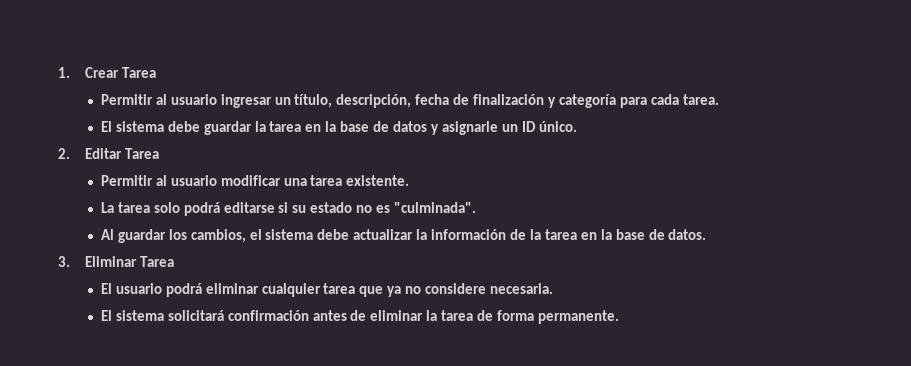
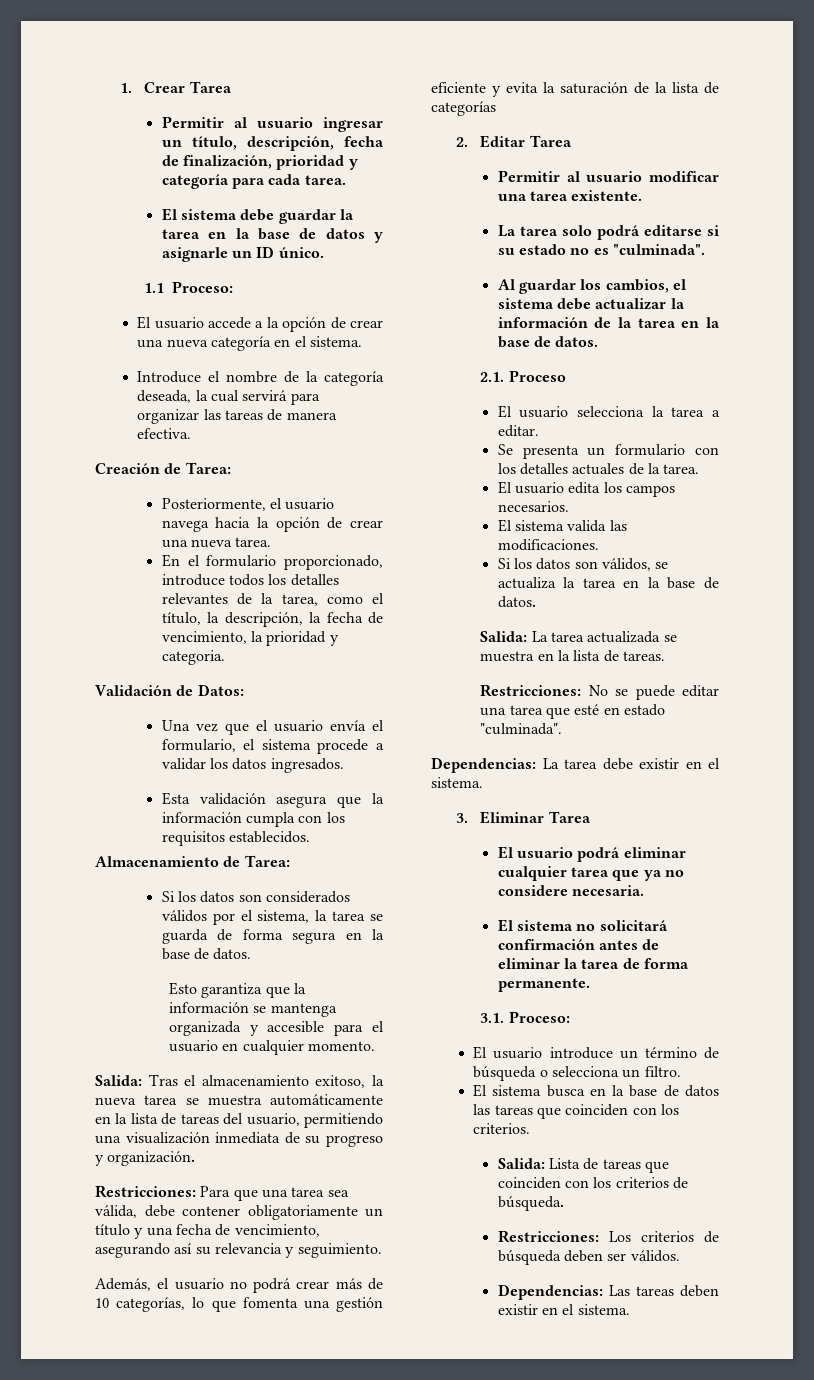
- Permitir al usuario ingresar un título, descripción, fecha de finalización y categoría para cada tarea.
+ Permitir al usuario ingresar un título, descripción, fecha de finalización, prioridad y categoría para cada tarea.
+ 1.1 Proceso:
+ El usuario accede a la opción de crear una nueva categoría en el sistema.
+ Introduce el nombre de la categoría deseada, la cual servirá para organizar las tareas de manera efectiva.
+ Creación de Tarea:
+ Posteriormente, el usuario navega hacia la opción de crear una nueva tarea.
+ En el formulario proporcionado, introduce todos los detalles relevantes de la tarea, como el título, la descripción, la fecha de vencimiento, la prioridad y categoria.
+ Validación de Datos:
+ Una vez que el usuario envía el formulario, el sistema procede a validar los datos ingresados.
+ Esta validación asegura que la información cumpla con los requisitos establecidos.
+ Almacenamiento de Tarea:
+ Si los datos son considerados válidos por el sistema, la tarea se guarda de forma segura en la base de datos.
+ Esto garantiza que la información se mantenga organizada y accesible para el usuario en cualquier momento.
+ Salida: Tras el almacenamiento exitoso, la nueva tarea se muestra automáticamente en la lista de tareas del usuario, permitiendo una visualización inmediata de su progreso y organización.
+ Restricciones: Para que una tarea sea válida, debe contener obligatoriamente un título y una fecha de vencimiento, asegurando así su relevancia y seguimiento.
+ Además, el usuario no podrá crear más de 10 categorías, lo que fomenta una gestión eficiente y evita la saturación de la lista de categorías
+ 2.1. Proceso
+ El usuario selecciona la tarea a editar.
+ Se presenta un formulario con los detalles actuales de la tarea.
+ El usuario edita los campos necesarios.
+ El sistema valida las modificaciones.
+ Si los datos son válidos, se actualiza la tarea en la base de datos.
+ Salida: La tarea actualizada se muestra en la lista de tareas.
+ Restricciones: No se puede editar una tarea que esté en estado "culminada".
+ Dependencias: La tarea debe existir en el sistema.
- El sistema solicitará confirmación antes de eliminar la tarea de forma permanente.
+ El sistema no solicitará confirmación antes de eliminar la tarea de forma permanente.
+ 3.1. Proceso:
+ El usuario introduce un término de búsqueda o selecciona un filtro.
+ El sistema busca en la base de datos las tareas que coinciden con los criterios.
+ Salida: Lista de tareas que coinciden con los criterios de búsqueda.
+ Restricciones: Los criterios de búsqueda deben ser válidos.
+ Dependencias: Las tareas deben existir en el sistema.

